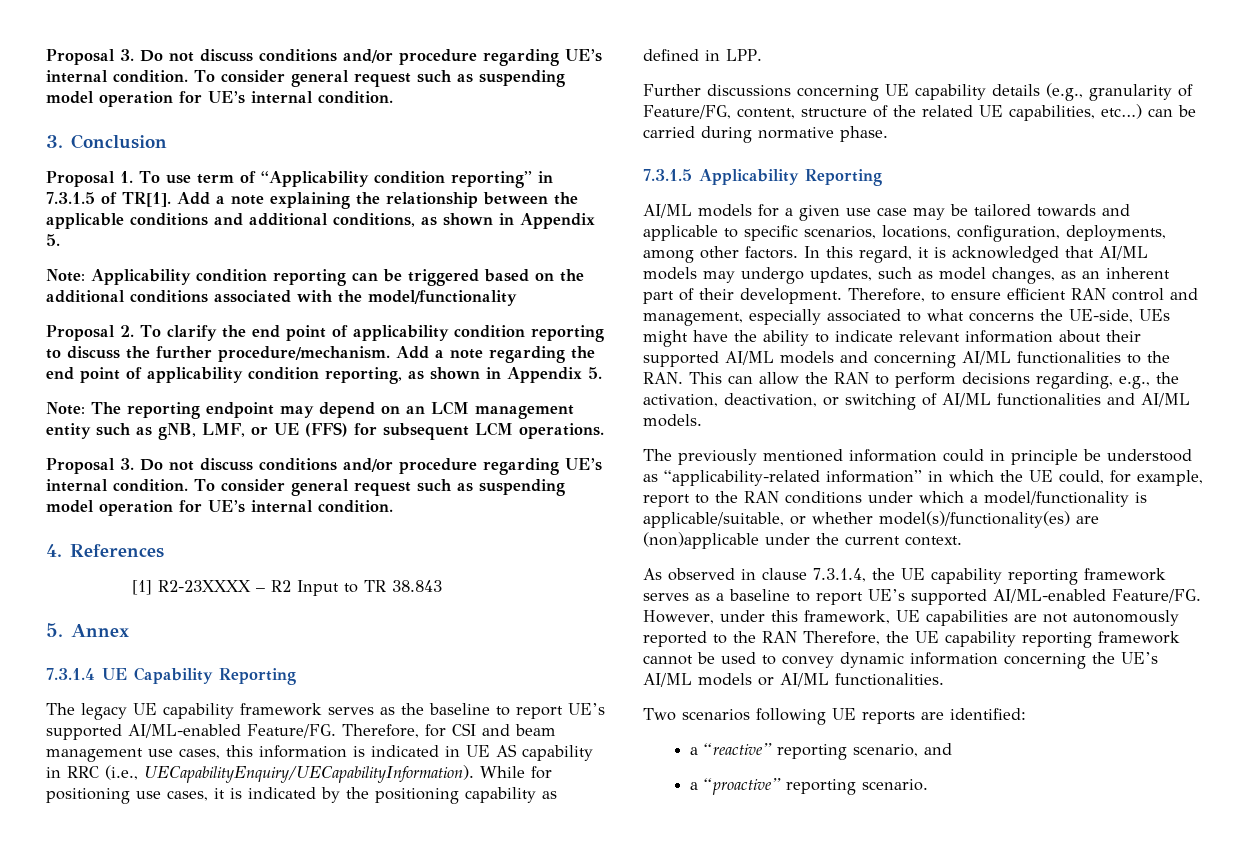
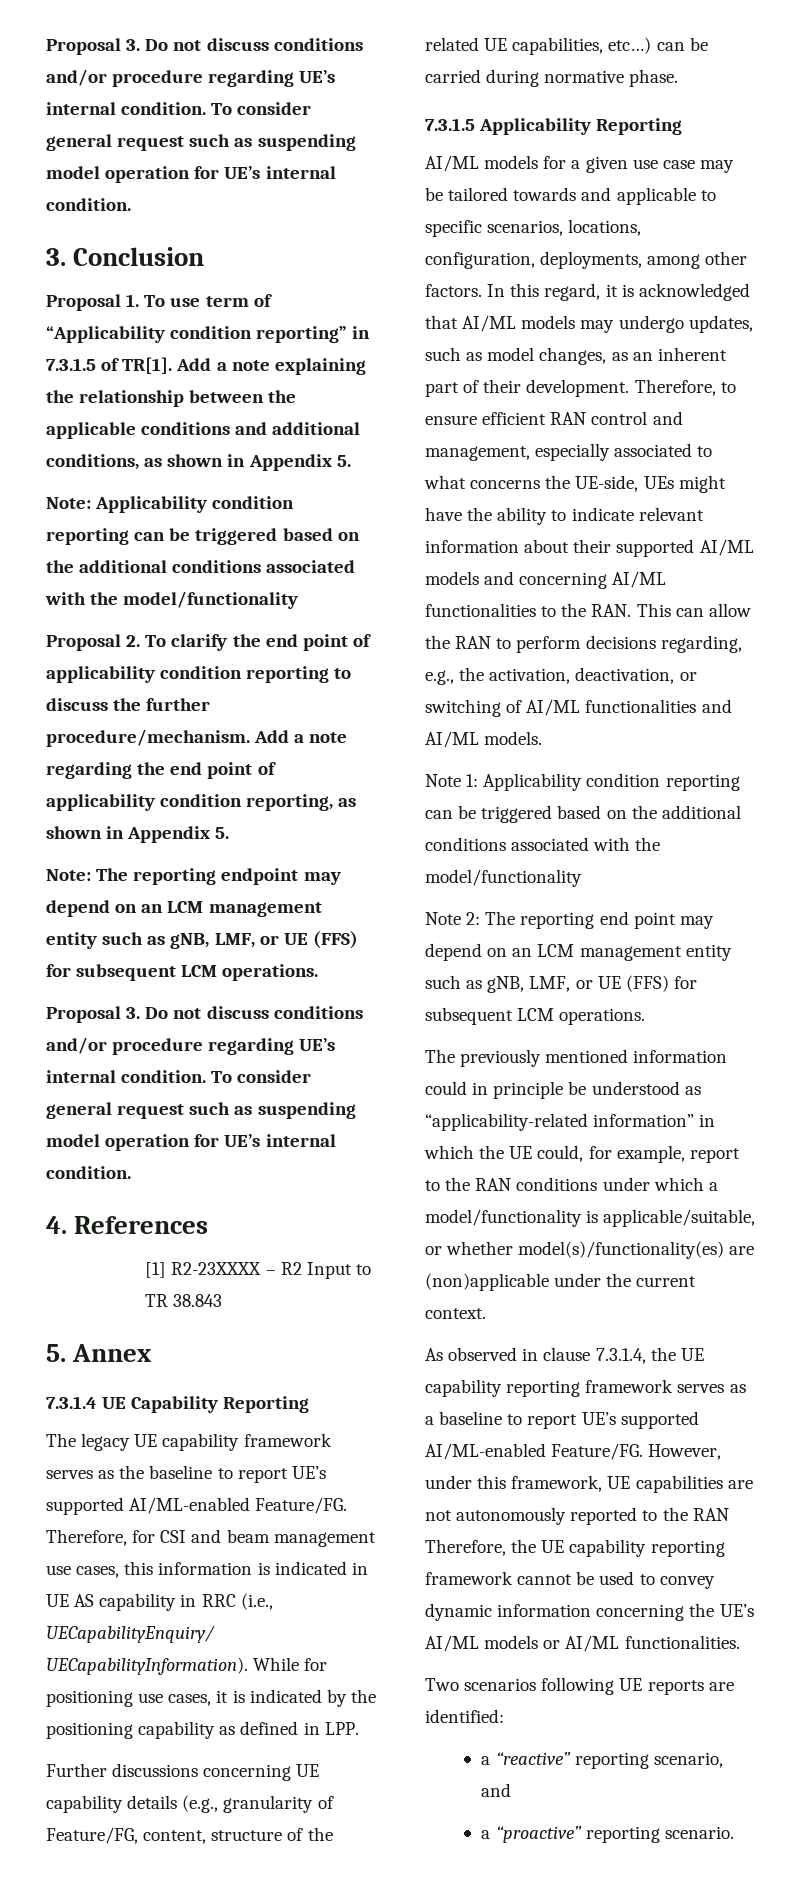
+ Note 1: Applicability condition reporting can be triggered based on the additional conditions associated with the model/functionality
+ Note 2: The reporting end point may depend on an LCM management entity such as gNB, LMF, or UE (FFS) for subsequent LCM operations.

